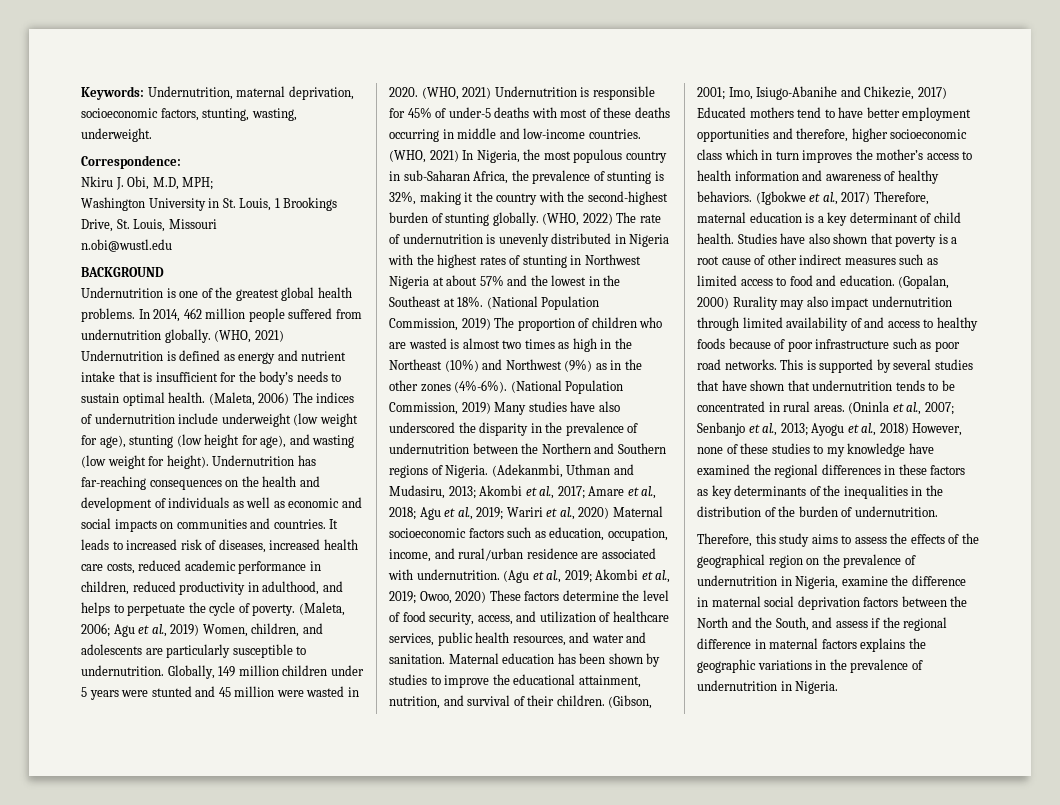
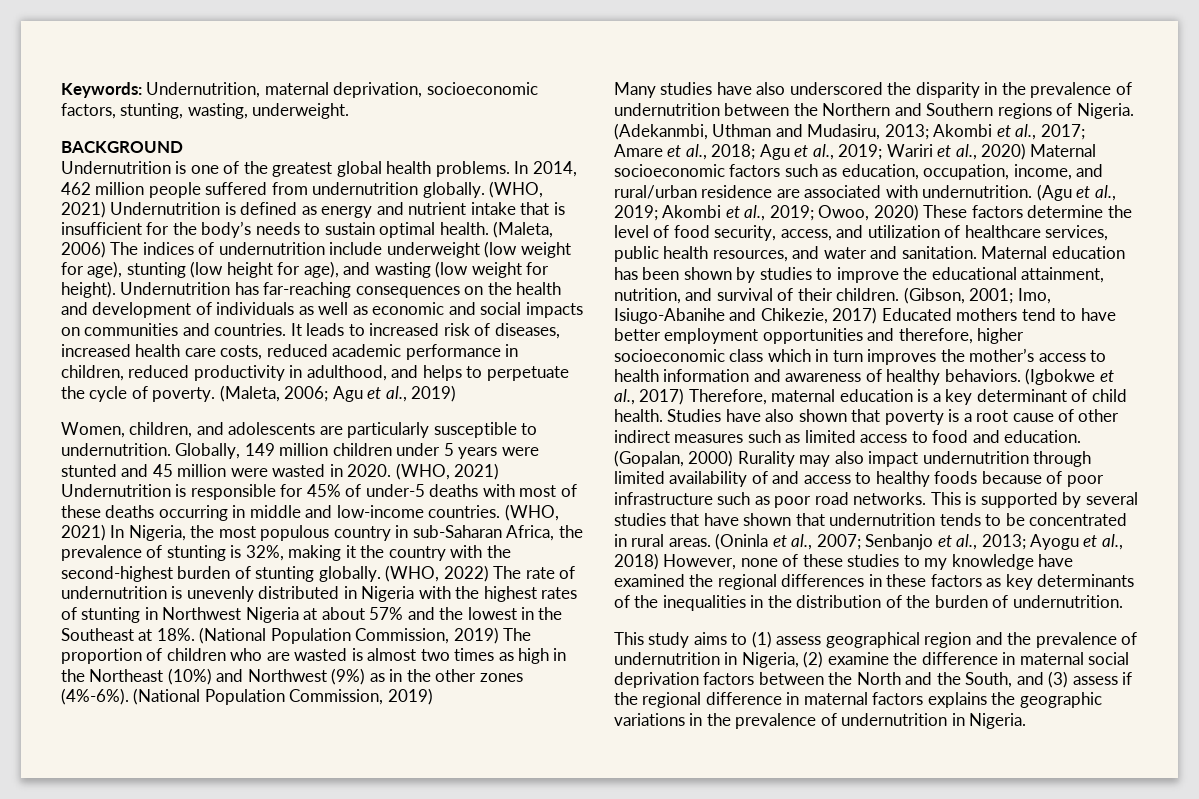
- Correspondence:
- Nkiru J. Obi, M.D, MPH;
- Washington University in St. Louis, 1 Brookings Drive, St. Louis, Missouri
- n.obi@wustl.edu
- (Maleta, 2006; Agu et al., 2019) Women, children, and adolescents are particularly susceptible to undernutrition.
+ (Maleta, 2006; Agu et al., 2019)
+ Women, children, and adolescents are particularly susceptible to undernutrition.
- (National Population Commission, 2019) The proportion of children who are wasted is almost two times as high in the Northeast (10%) and Northwest (9%) as in the other zones (4%-6%). (National Population Commission, 2019) Many studies have also underscored the disparity in the prevalence of undernutrition between the Northern and Southern regions of Nigeria.
+ (National Population Commission, 2019) The proportion of children who are wasted is almost two times as high in the Northeast (10%) and Northwest (9%) as in the other zones (4%-6%). (National Population Commission, 2019)
+ Many studies have also underscored the disparity in the prevalence of undernutrition between the Northern and Southern regions of Nigeria.
- Therefore, this study aims to assess the effects of the geographical region on the prevalence of undernutrition in Nigeria, examine the difference in maternal social deprivation factors between the North and the South, and assess if the regional difference in maternal factors explains the geographic variations in the prevalence of undernutrition in Nigeria.
+ This study aims to (1) assess geographical region and the prevalence of undernutrition in Nigeria, (2) examine the difference in maternal social deprivation factors between the North and the South, and (3) assess if the regional difference in maternal factors explains the geographic variations in the prevalence of undernutrition in Nigeria.

